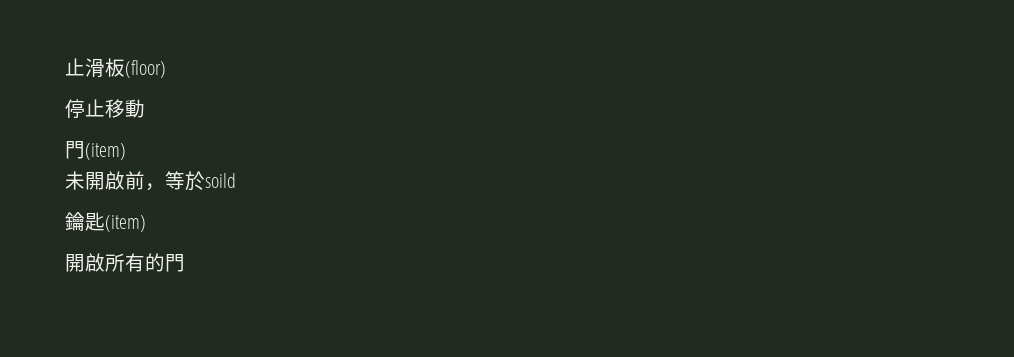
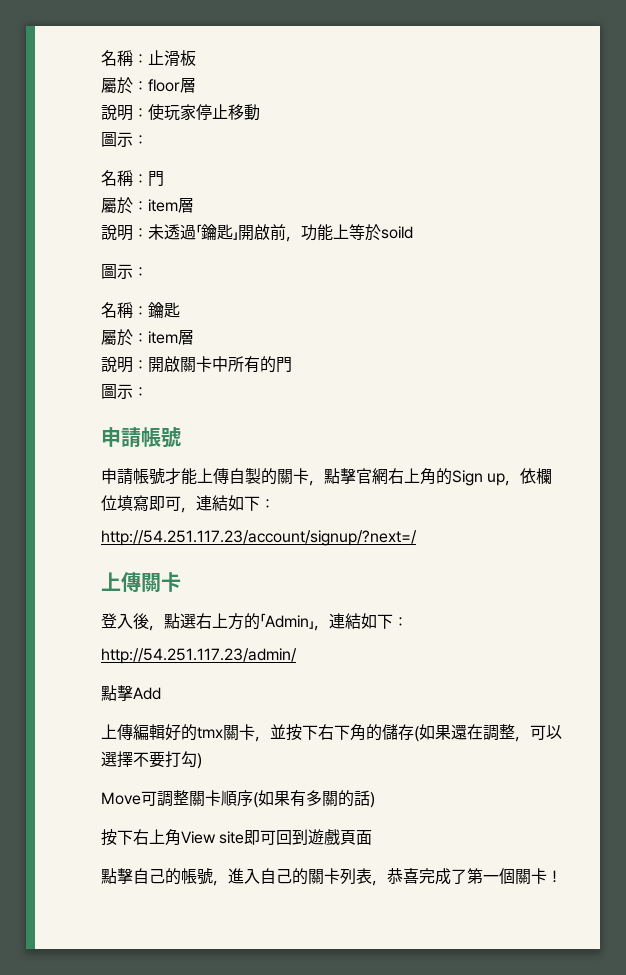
- 止滑板(floor)
- 停止移動
- 門(item)
- 未開啟前，等於soild
- 鑰匙(item)
- 開啟所有的門
+ 名稱：止滑板
+ 屬於：floor層
+ 說明：使玩家停止移動
+ 圖示：
+ 名稱：門
+ 屬於：item層
+ 說明：未透過「鑰匙」開啟前，功能上等於soild
+ 圖示：
+ 名稱：鑰匙
+ 屬於：item層
+ 說明：開啟關卡中所有的門
+ 圖示：
+ 申請帳號
+ 申請帳號才能上傳自製的關卡，點擊官網右上角的Sign up，依欄位填寫即可，連結如下：
+ http://54.251.117.23/account/signup/?next=/
+ 上傳關卡
+ 登入後，點選右上方的「Admin」，連結如下：
+ http://54.251.117.23/admin/
+ 點擊Add
+ 上傳編輯好的tmx關卡，並按下右下角的儲存(如果還在調整，可以選擇不要打勾)
+ Move可調整關卡順序(如果有多關的話)
+ 按下右上角View site即可回到遊戲頁面
+ 點擊自己的帳號，進入自己的關卡列表，恭喜完成了第一個關卡！

